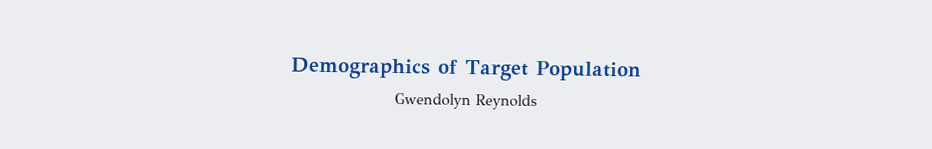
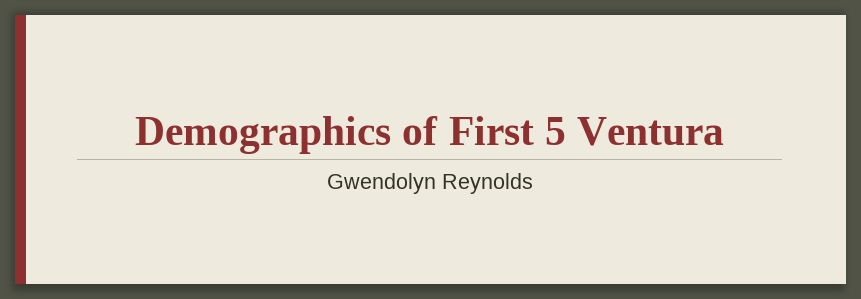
- Demographics of Target Population
+ Demographics of First 5 Ventura

